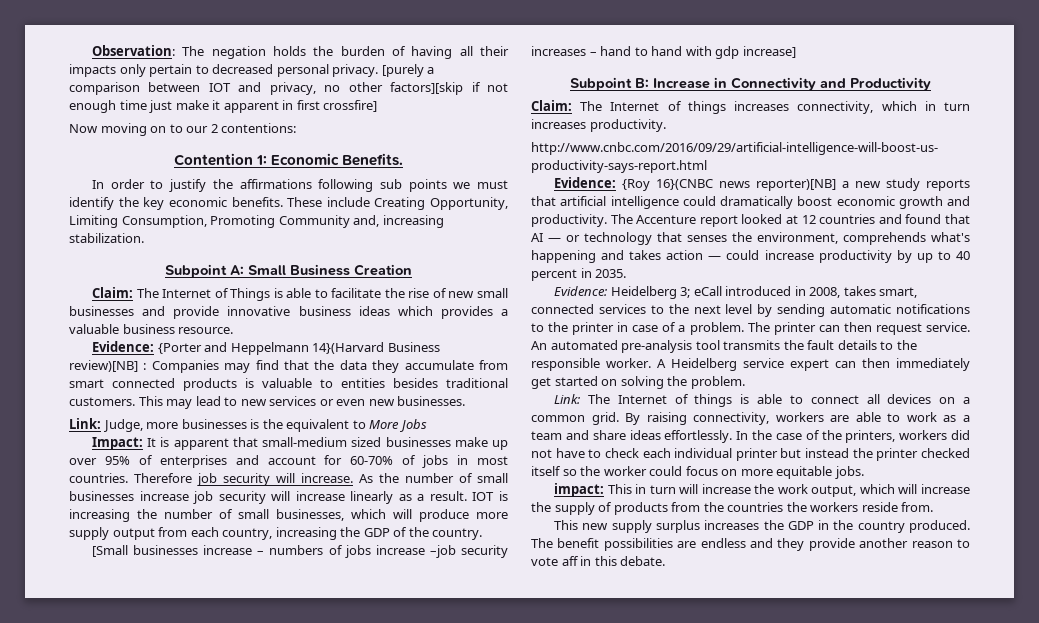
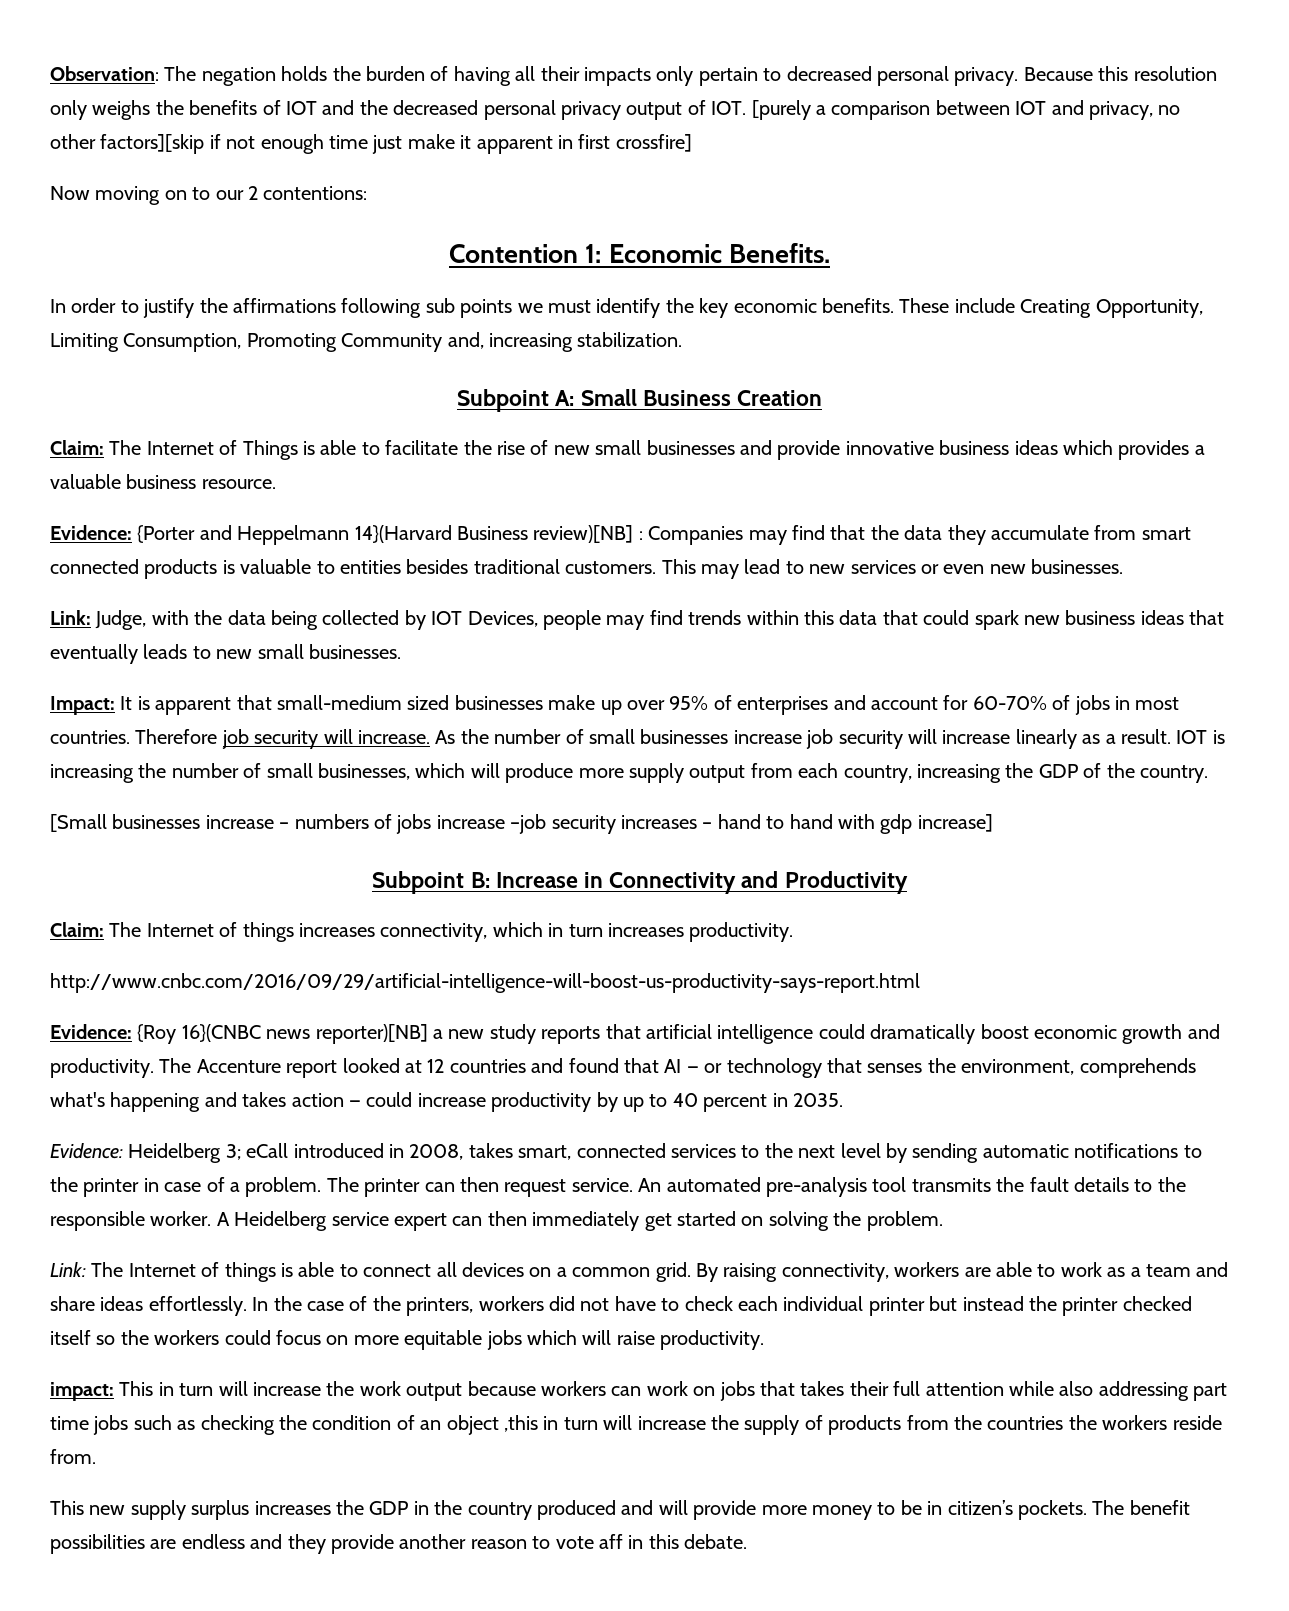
- [purely a comparison between IOT and privacy, no other factors][skip if not enough time just make it apparent in first crossfire]
+ Because this resolution only weighs the benefits of IOT and the decreased personal privacy output of IOT. [purely a comparison between IOT and privacy, no other factors][skip if not enough time just make it apparent in first crossfire]
- Link: Judge, more businesses is the equivalent to More Jobs
+ Link: Judge, with the data being collected by IOT Devices, people may find trends within this data that could spark new business ideas that eventually leads to new small businesses.
- In the case of the printers, workers did not have to check each individual printer but instead the printer checked itself so the worker could focus on more equitable jobs.
+ In the case of the printers, workers did not have to check each individual printer but instead the printer checked itself so the workers could focus on more equitable jobs which will raise productivity.
- impact: This in turn will increase the work output, which will increase the supply of products from the countries the workers reside from.
+ impact: This in turn will increase the work output because workers can work on jobs that takes their full attention while also addressing part time jobs such as checking the condition of an object ,this in turn will increase the supply of products from the countries the workers reside from.
- This new supply surplus increases the GDP in the country produced.
+ This new supply surplus increases the GDP in the country produced and will provide more money to be in citizen’s pockets.

